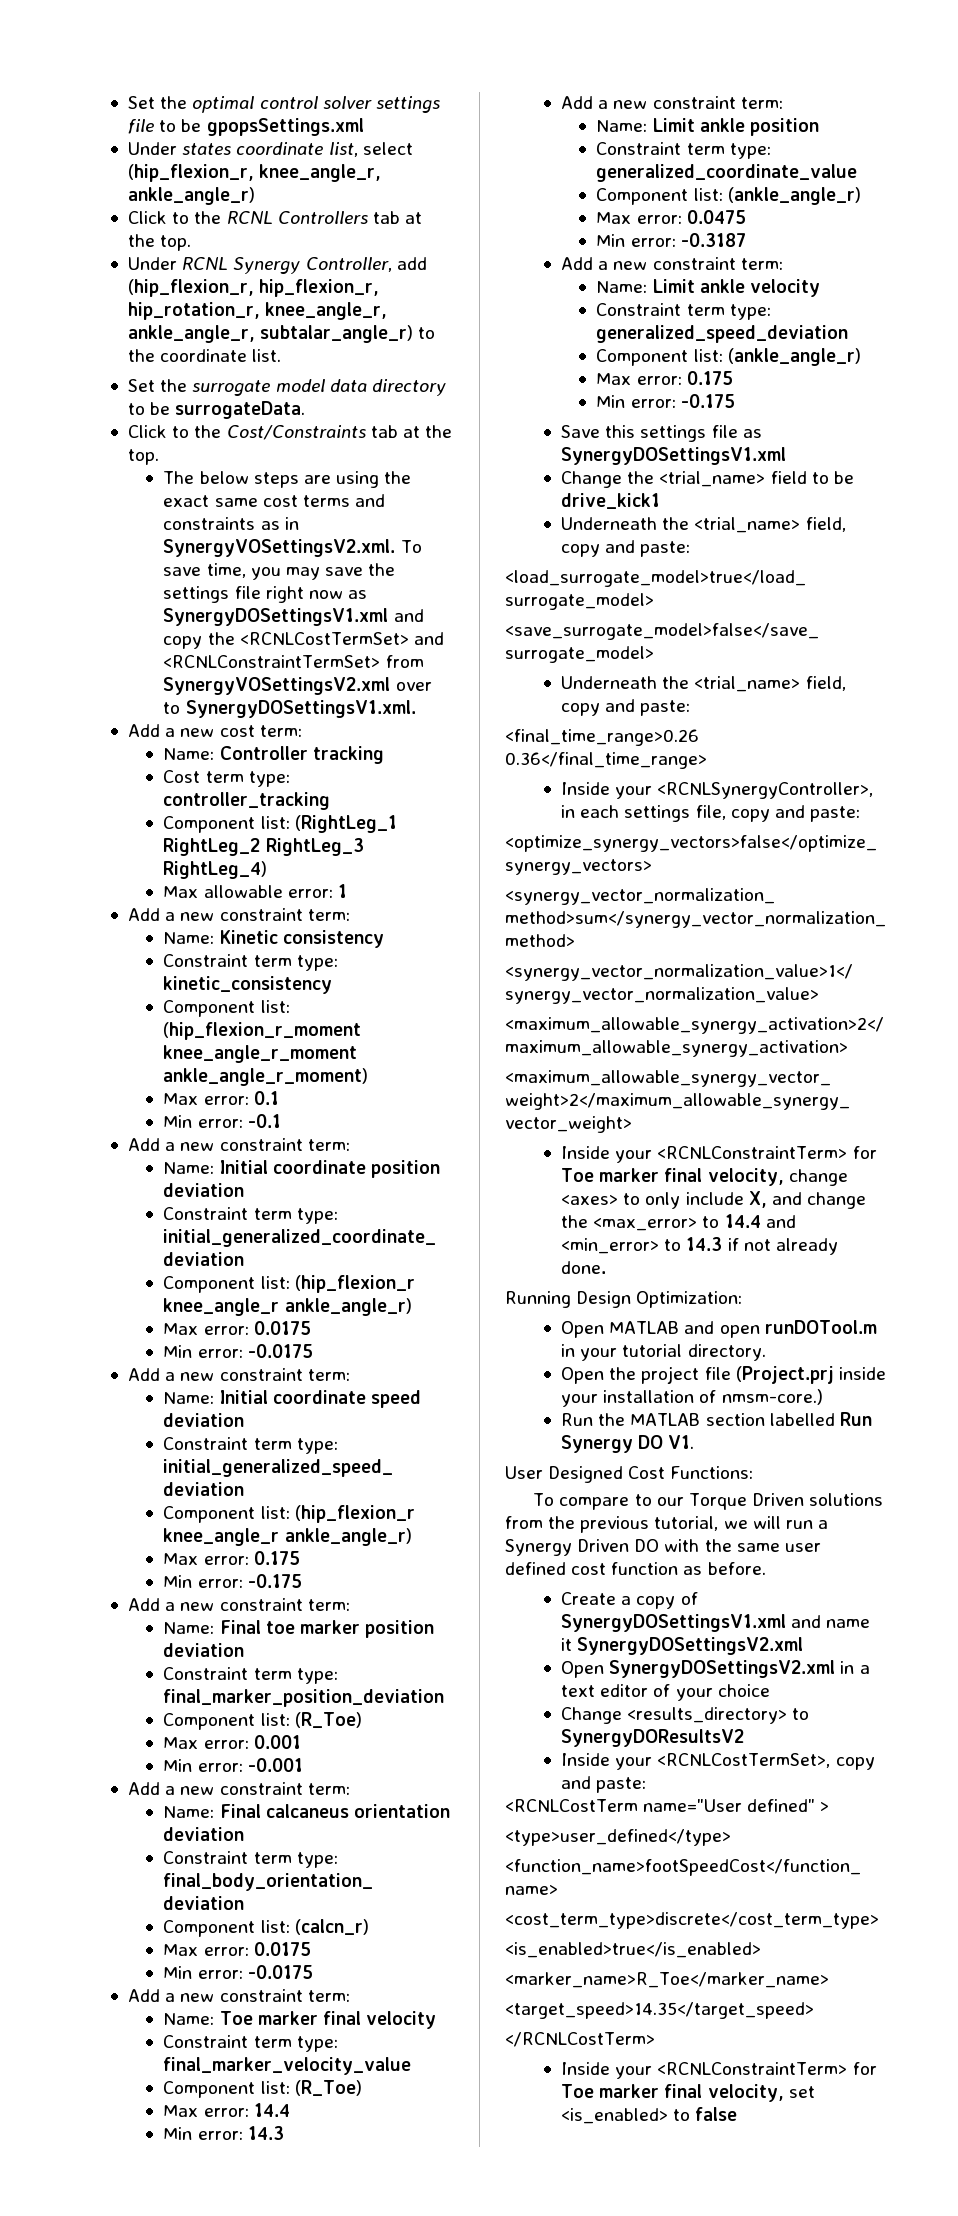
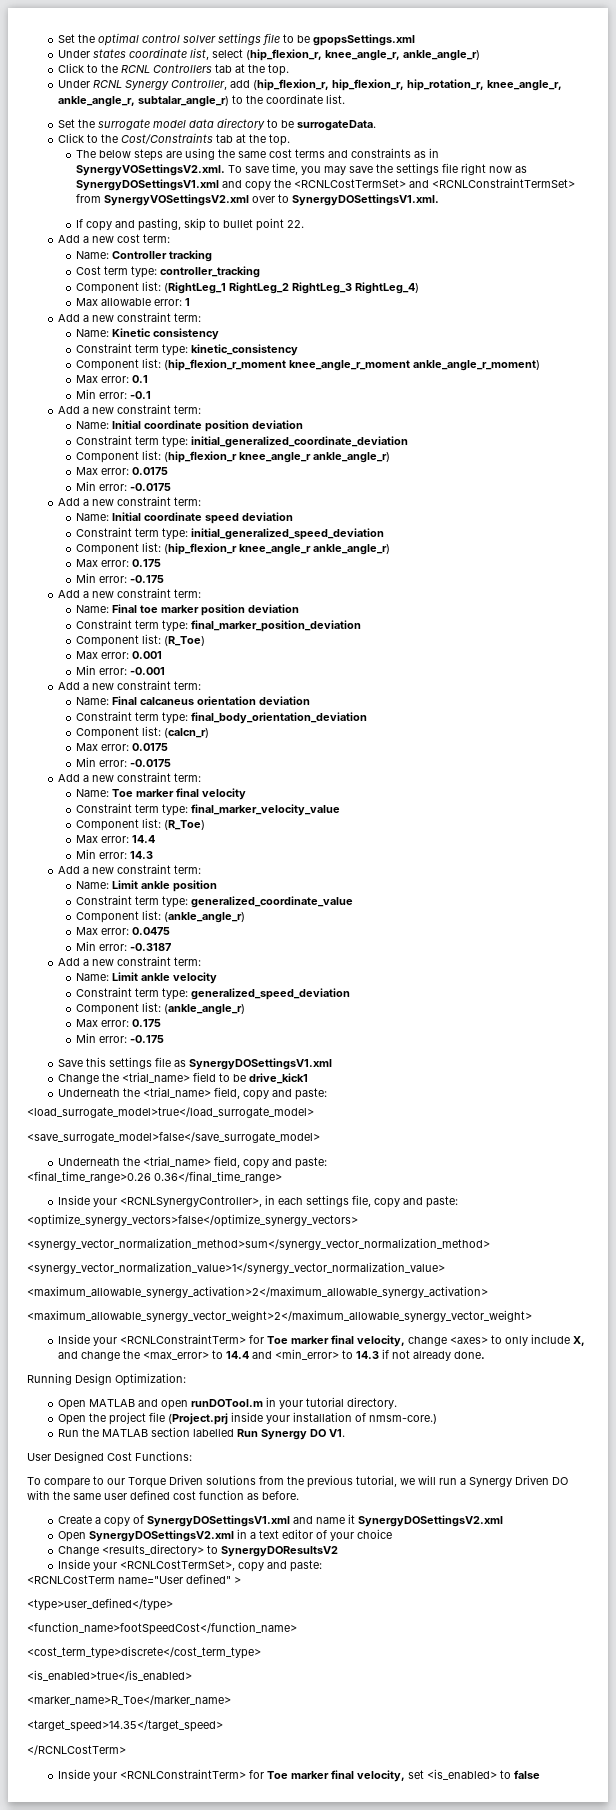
- The below steps are using the exact same cost terms and constraints as in SynergyVOSettingsV2.xml. To save time, you may save the settings file right now as SynergyDOSettingsV1.xml and copy the <RCNLCostTermSet> and <RCNLConstraintTermSet> from SynergyVOSettingsV2.xml over to SynergyDOSettingsV1.xml.
+ The below steps are using the same cost terms and constraints as in SynergyVOSettingsV2.xml. To save time, you may save the settings file right now as SynergyDOSettingsV1.xml and copy the <RCNLCostTermSet> and <RCNLConstraintTermSet> from SynergyVOSettingsV2.xml over to SynergyDOSettingsV1.xml.
+ If copy and pasting, skip to bullet point 22.

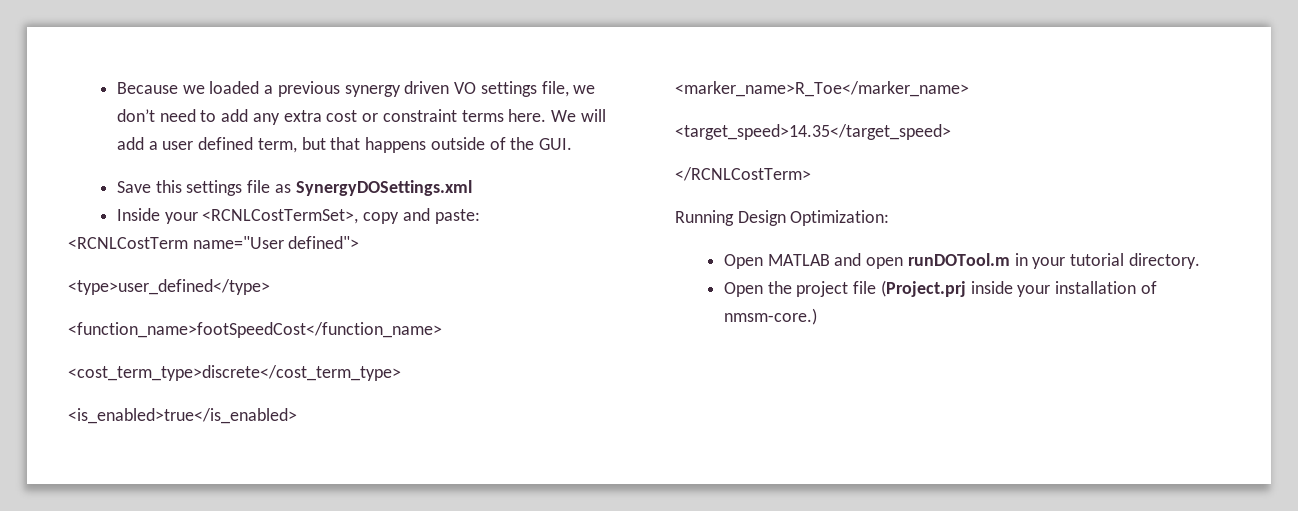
- Set the optimal control solver settings file to be gpopsSettings.xml
- Under states coordinate list, select (hip_flexion_r, knee_angle_r, ankle_angle_r)
- Click to the RCNL Controllers tab at the top.
- Under RCNL Synergy Controller, add (hip_flexion_r, hip_flexion_r, hip_rotation_r, knee_angle_r, ankle_angle_r, subtalar_angle_r) to the coordinate list.
- Set the surrogate model data directory to be surrogateData.
- Click to the Cost/Constraints tab at the top.
- The below steps are using the same cost terms and constraints as in SynergyVOSettingsV2.xml. To save time, you may save the settings file right now as SynergyDOSettingsV1.xml and copy the <RCNLCostTermSet> and <RCNLConstraintTermSet> from SynergyVOSettingsV2.xml over to SynergyDOSettingsV1.xml.
- If copy and pasting, skip to bullet point 22.
- Add a new cost term:
- Name: Controller tracking
- Cost term type: controller_tracking
- Component list: (RightLeg_1 RightLeg_2 RightLeg_3 RightLeg_4)
- Max allowable error: 1
- Add a new constraint term:
- Name: Kinetic consistency
- Constraint term type: kinetic_consistency
- Component list: (hip_flexion_r_moment knee_angle_r_moment ankle_angle_r_moment)
- Max error: 0.1
- Min error: -0.1
- Add a new constraint term:
- Name: Initial coordinate position deviation
- Constraint term type: initial_generalized_coordinate_deviation
- Component list: (hip_flexion_r knee_angle_r ankle_angle_r)
- Max error: 0.0175
- Min error: -0.0175
- Add a new constraint term:
- Name: Initial coordinate speed deviation
- Constraint term type: initial_generalized_speed_deviation
- Component list: (hip_flexion_r knee_angle_r ankle_angle_r)
- Max error: 0.175
- Min error: -0.175
- Add a new constraint term:
- Name: Final toe marker position deviation
- Constraint term type: final_marker_position_deviation
- Component list: (R_Toe)
- Max error: 0.001
- Min error: -0.001
- Add a new constraint term:
- Name: Final calcaneus orientation deviation
- Constraint term type: final_body_orientation_deviation
- Component list: (calcn_r)
- Max error: 0.0175
- Min error: -0.0175
- Add a new constraint term:
- Name: Toe marker final velocity
- Constraint term type: final_marker_velocity_value
- Component list: (R_Toe)
- Max error: 14.4
- Min error: 14.3
- Add a new constraint term:
- Name: Limit ankle position
- Constraint term type: generalized_coordinate_value
- Component list: (ankle_angle_r)
- Max error: 0.0475
- Min error: -0.3187
- Add a new constraint term:
- Name: Limit ankle velocity
- Constraint term type: generalized_speed_deviation
- Component list: (ankle_angle_r)
- Max error: 0.175
- Min error: -0.175
+ Because we loaded a previous synergy driven VO settings file, we don’t need to add any extra cost or constraint terms here. We will add a user defined term, but that happens outside of the GUI.
- Save this settings file as SynergyDOSettingsV1.xml
- Change the <trial_name> field to be drive_kick1
- Underneath the <trial_name> field, copy and paste:
- <load_surrogate_model>true</load_surrogate_model>
- <save_surrogate_model>false</save_surrogate_model>
- Underneath the <trial_name> field, copy and paste:
- <final_time_range>0.26 0.36</final_time_range>
- Inside your <RCNLSynergyController>, in each settings file, copy and paste:
- <optimize_synergy_vectors>false</optimize_synergy_vectors>
- <synergy_vector_normalization_method>sum</synergy_vector_normalization_method>
- <synergy_vector_normalization_value>1</synergy_vector_normalization_value>
- <maximum_allowable_synergy_activation>2</maximum_allowable_synergy_activation>
- <maximum_allowable_synergy_vector_weight>2</maximum_allowable_synergy_vector_weight>
- Inside your <RCNLConstraintTerm> for Toe marker final velocity, change <axes> to only include X, and change the <max_error> to 14.4 and <min_error> to 14.3 if not already done.
+ Save this settings file as SynergyDOSettings.xml
+ Inside your <RCNLCostTermSet>, copy and paste:
+ <RCNLCostTerm name="User defined">
+ <type>user_defined</type>
+ <function_name>footSpeedCost</function_name>
+ <cost_term_type>discrete</cost_term_type>
+ <is_enabled>true</is_enabled>
+ <marker_name>R_Toe</marker_name>
+ <target_speed>14.35</target_speed>
+ </RCNLCostTerm>
- Run the MATLAB section labelled Run Synergy DO V1.
- User Designed Cost Functions:
- To compare to our Torque Driven solutions from the previous tutorial, we will run a Synergy Driven DO with the same user defined cost function as before.
- Create a copy of SynergyDOSettingsV1.xml and name it SynergyDOSettingsV2.xml
- Open SynergyDOSettingsV2.xml in a text editor of your choice
- Change <results_directory> to SynergyDOResultsV2
- Inside your <RCNLCostTermSet>, copy and paste:
- <RCNLCostTerm name="User defined" >
- <type>user_defined</type>
- <function_name>footSpeedCost</function_name>
- <cost_term_type>discrete</cost_term_type>
- <is_enabled>true</is_enabled>
- <marker_name>R_Toe</marker_name>
- <target_speed>14.35</target_speed>
- </RCNLCostTerm>
- Inside your <RCNLConstraintTerm> for Toe marker final velocity, set <is_enabled> to false

